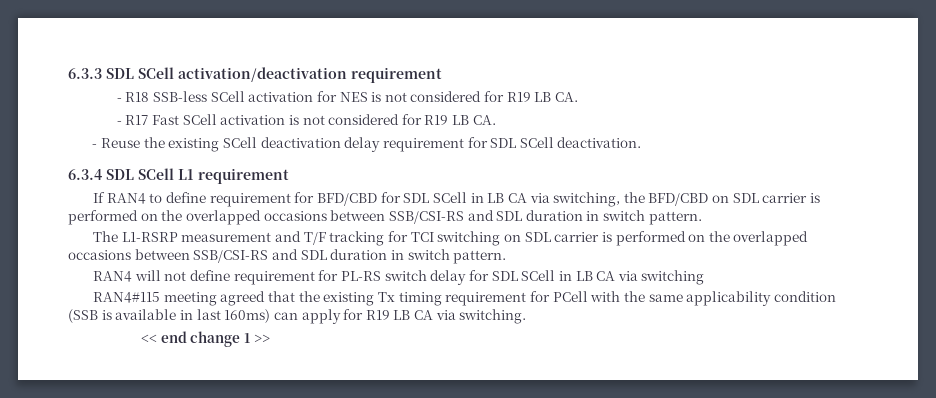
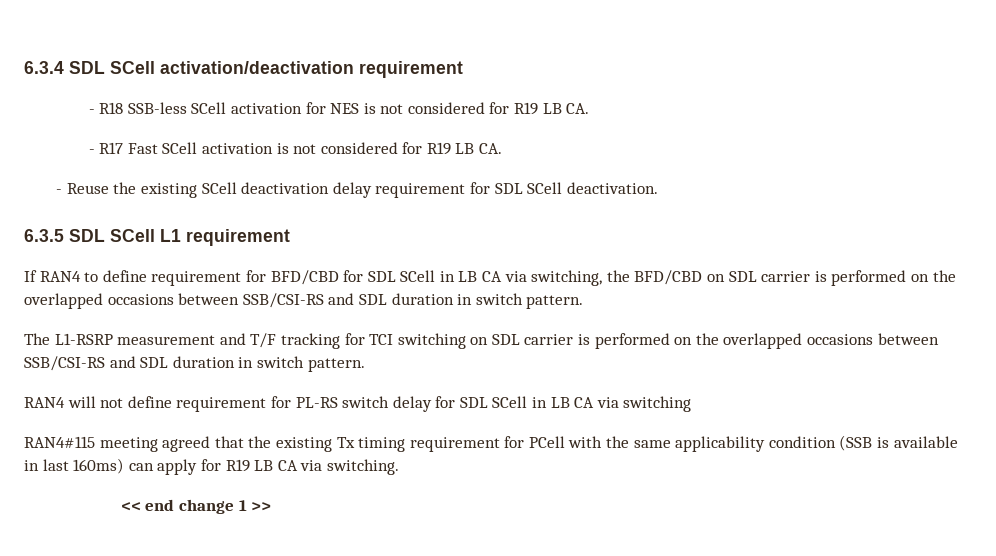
- 6.3.3 SDL SCell activation/deactivation requirement
+ 6.3.4 SDL SCell activation/deactivation requirement
- 6.3.4 SDL SCell L1 requirement
+ 6.3.5 SDL SCell L1 requirement

